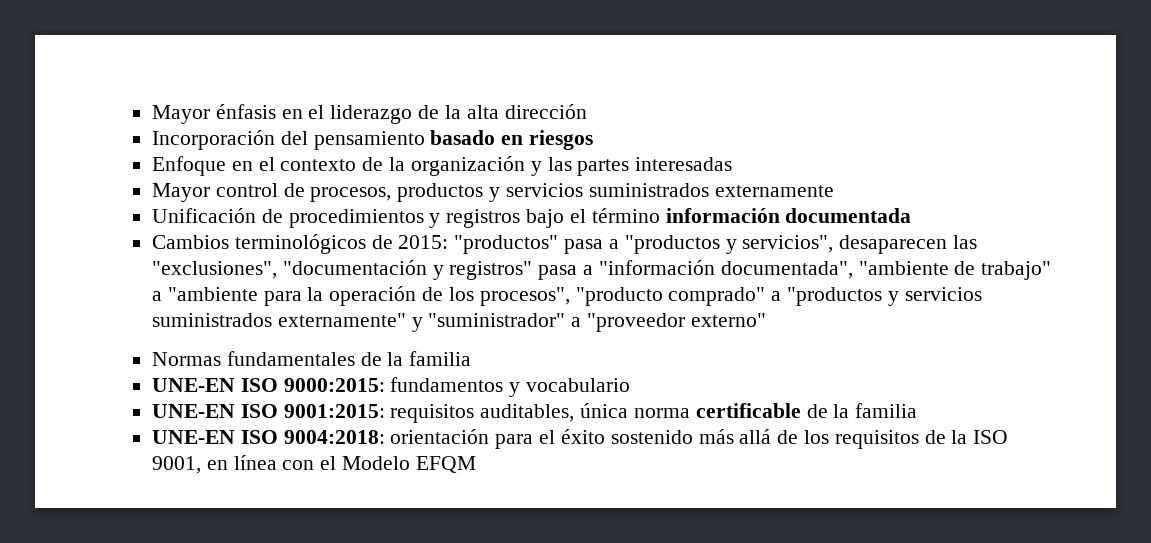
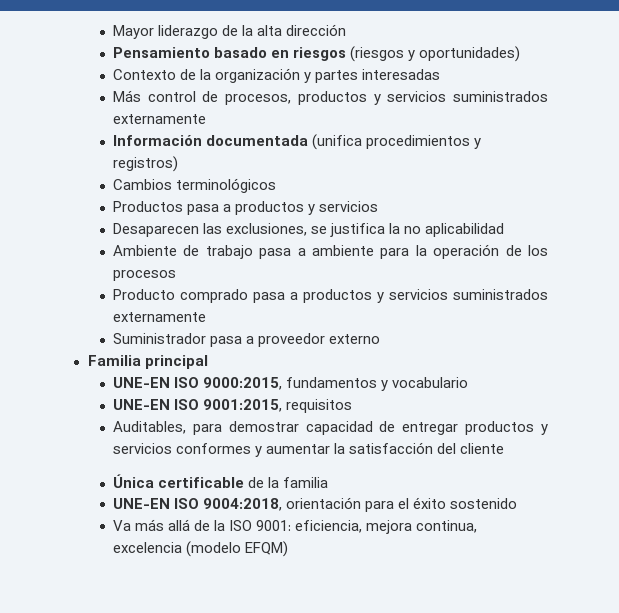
- Mayor énfasis en el liderazgo de la alta dirección
+ Mayor liderazgo de la alta dirección
- Incorporación del pensamiento basado en riesgos
- Enfoque en el contexto de la organización y las partes interesadas
+ Pensamiento basado en riesgos (riesgos y oportunidades)
+ Contexto de la organización y partes interesadas
- Mayor control de procesos, productos y servicios suministrados externamente
+ Más control de procesos, productos y servicios suministrados externamente
- Unificación de procedimientos y registros bajo el término información documentada
- Cambios terminológicos de 2015: "productos" pasa a "productos y servicios", desaparecen las "exclusiones", "documentación y registros" pasa a "información documentada", "ambiente de trabajo" a "ambiente para la operación de los procesos", "producto comprado" a "productos y servicios suministrados externamente" y "suministrador" a "proveedor externo"
- Normas fundamentales de la familia
- UNE-EN ISO 9000:2015: fundamentos y vocabulario
+ Información documentada (unifica procedimientos y registros)
+ Cambios terminológicos
+ Productos pasa a productos y servicios
+ Desaparecen las exclusiones, se justifica la no aplicabilidad
+ Ambiente de trabajo pasa a ambiente para la operación de los procesos
+ Producto comprado pasa a productos y servicios suministrados externamente
+ Suministrador pasa a proveedor externo
+ Familia principal
+ UNE-EN ISO 9000:2015, fundamentos y vocabulario
- UNE-EN ISO 9001:2015: requisitos auditables, única norma certificable de la familia
+ UNE-EN ISO 9001:2015, requisitos
+ Auditables, para demostrar capacidad de entregar productos y servicios conformes y aumentar la satisfacción del cliente
+ Única certificable de la familia
- UNE-EN ISO 9004:2018: orientación para el éxito sostenido más allá de los requisitos de la ISO 9001, en línea con el Modelo EFQM
+ UNE-EN ISO 9004:2018, orientación para el éxito sostenido
+ Va más allá de la ISO 9001: eficiencia, mejora continua, excelencia (modelo EFQM)

